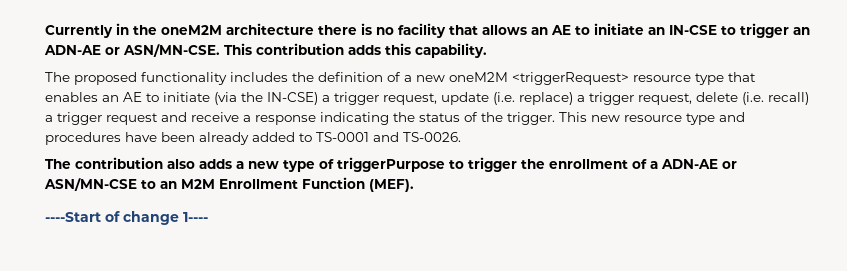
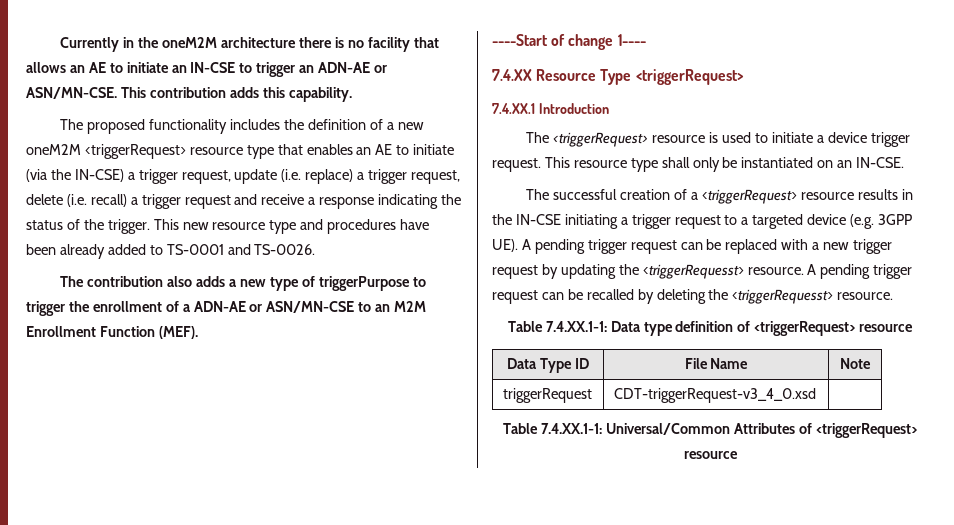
+ 7.4.XX Resource Type <triggerRequest>
+ 7.4.XX.1 Introduction
+ The <triggerRequest> resource is used to initiate a device trigger request. This resource type shall only be instantiated on an IN-CSE.
+ The successful creation of a <triggerRequest> resource results in the IN-CSE initiating a trigger request to a targeted device (e.g. 3GPP UE). A pending trigger request can be replaced with a new trigger request by updating the <triggerRequesst> resource. A pending trigger request can be recalled by deleting the <triggerRequesst> resource.
+ Table 7.4.XX.1-1: Data type definition of <triggerRequest> resource
+ Data Type ID | File Name | Note
+ triggerRequest | CDT-triggerRequest-v3_4_0.xsd |
+ Table 7.4.XX.1-1: Universal/Common Attributes of <triggerRequest> resource

